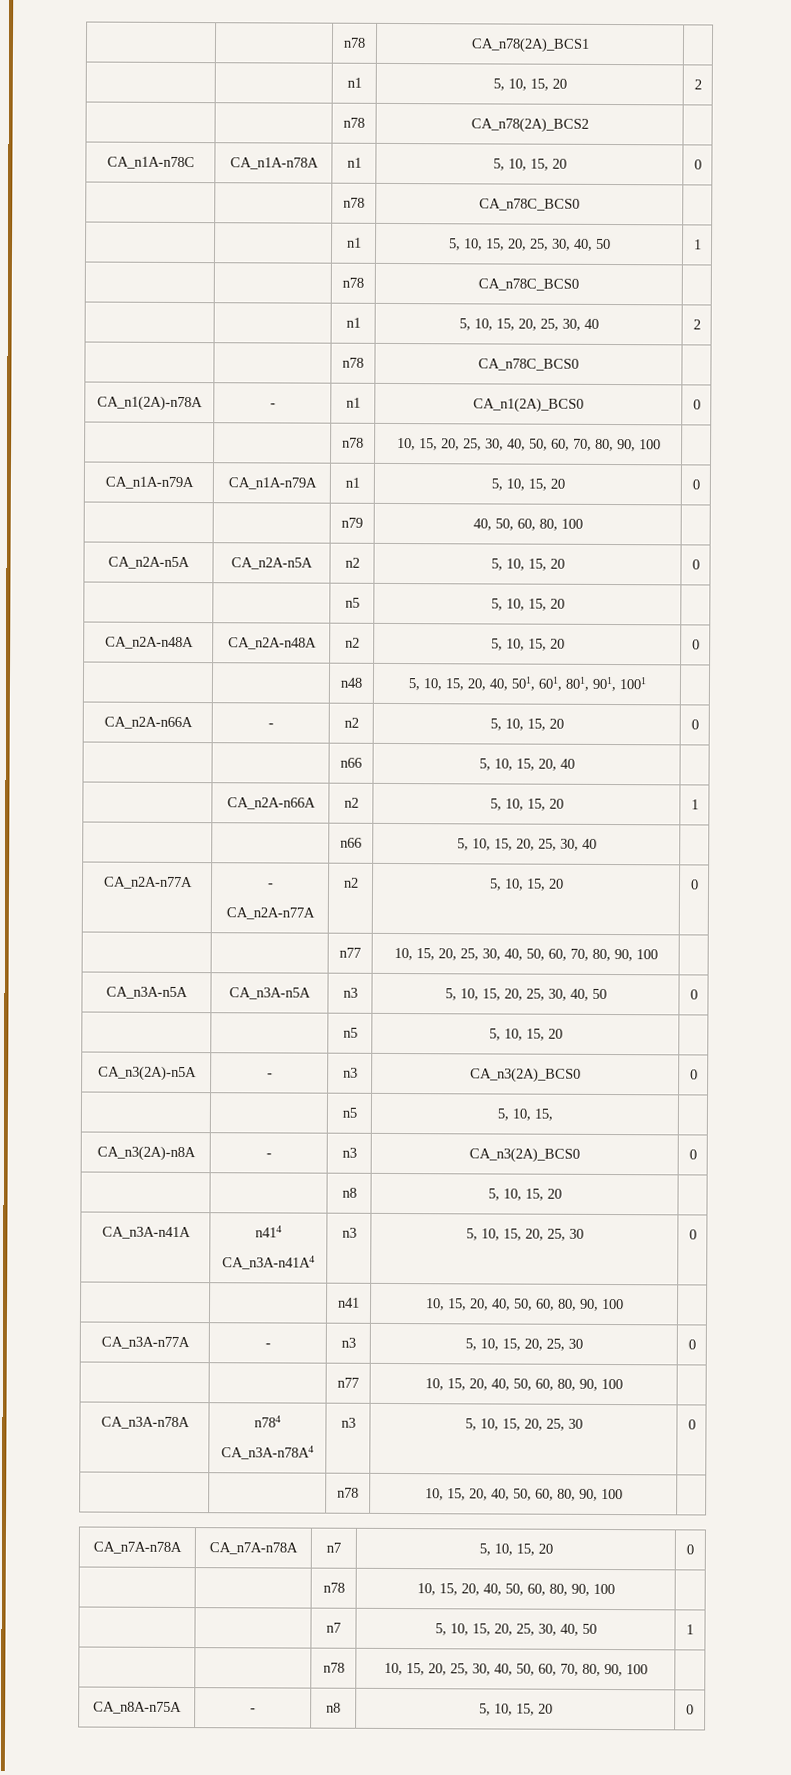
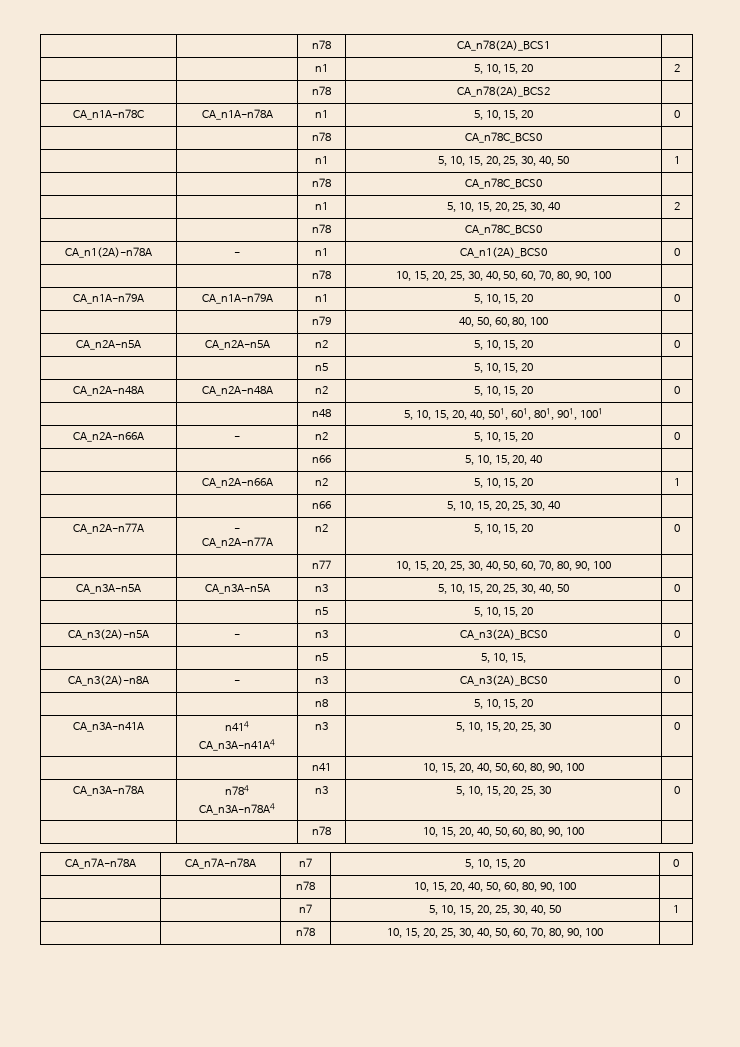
- CA_n3A-n77A | - | n3 | 5, 10, 15, 20, 25, 30 | 0
- | | n77 | 10, 15, 20, 40, 50, 60, 80, 90, 100 |
- CA_n8A-n75A | - | n8 | 5, 10, 15, 20 | 0

